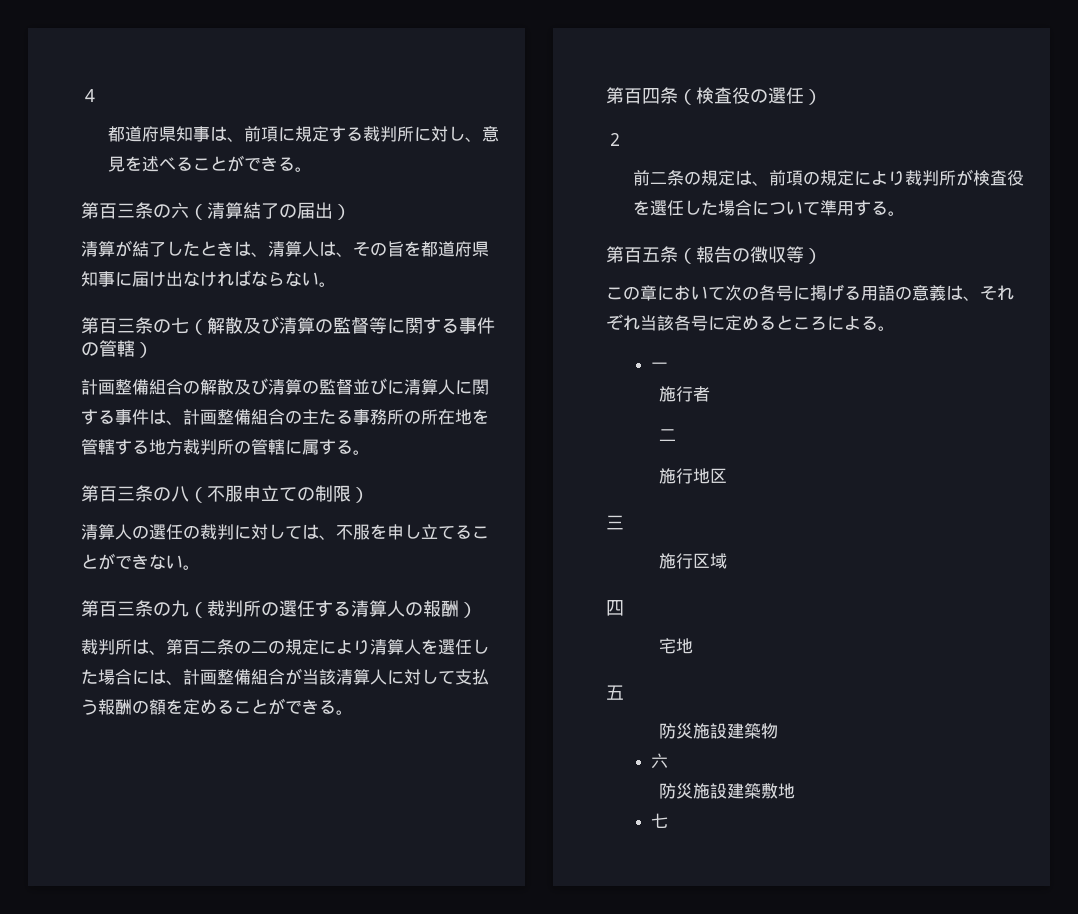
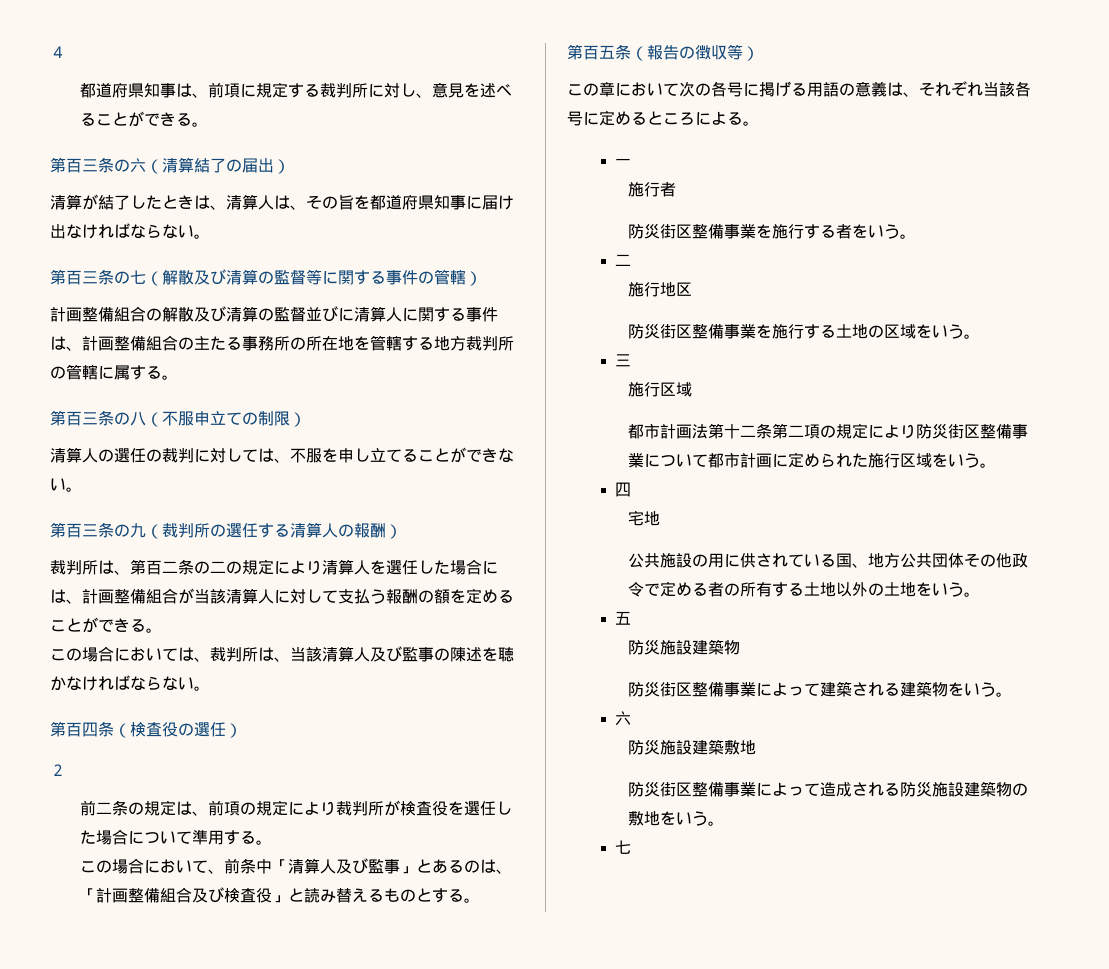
+ この場合においては、裁判所は、当該清算人及び監事の陳述を聴かなければならない。
+ この場合において、前条中「清算人及び監事」とあるのは、「計画整備組合及び検査役」と読み替えるものとする。
  施行者
+ 防災街区整備事業を施行する者をいう。
  二
  施行地区
+ 防災街区整備事業を施行する土地の区域をいう。
  三
  施行区域
+ 都市計画法第十二条第二項の規定により防災街区整備事業について都市計画に定められた施行区域をいう。
  四
  宅地
+ 公共施設の用に供されている国、地方公共団体その他政令で定める者の所有する土地以外の土地をいう。
  五
  防災施設建築物
+ 防災街区整備事業によって建築される建築物をいう。
+ 防災街区整備事業によって造成される防災施設建築物の敷地をいう。

